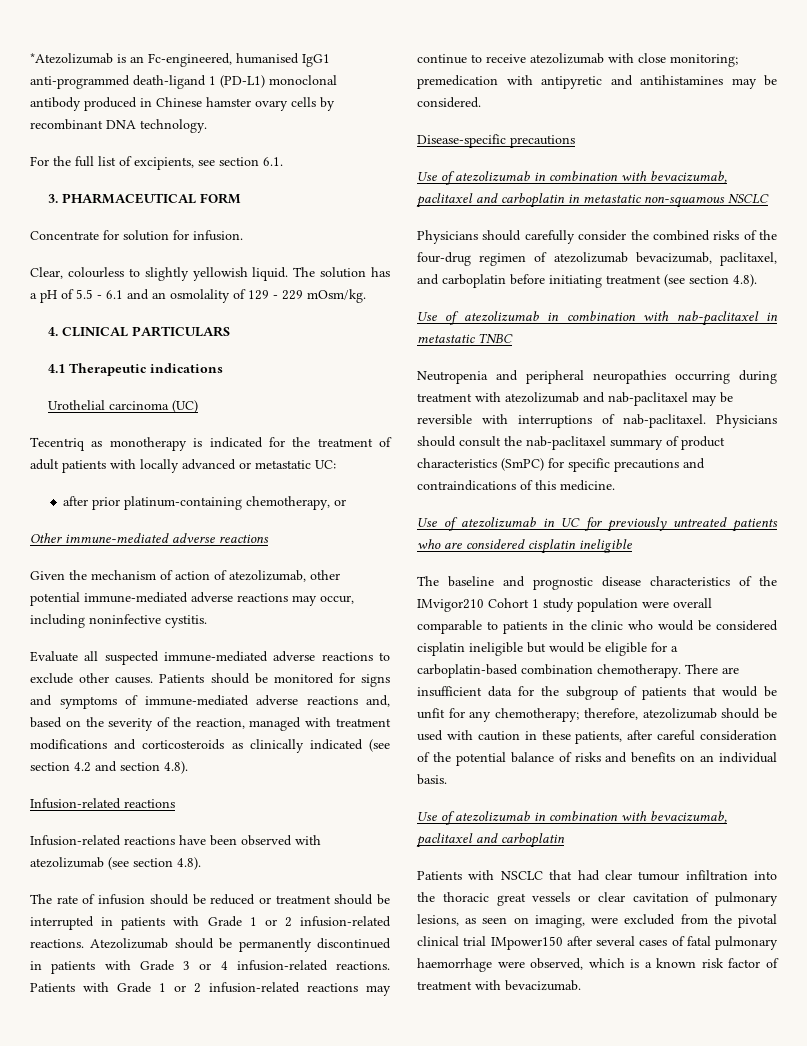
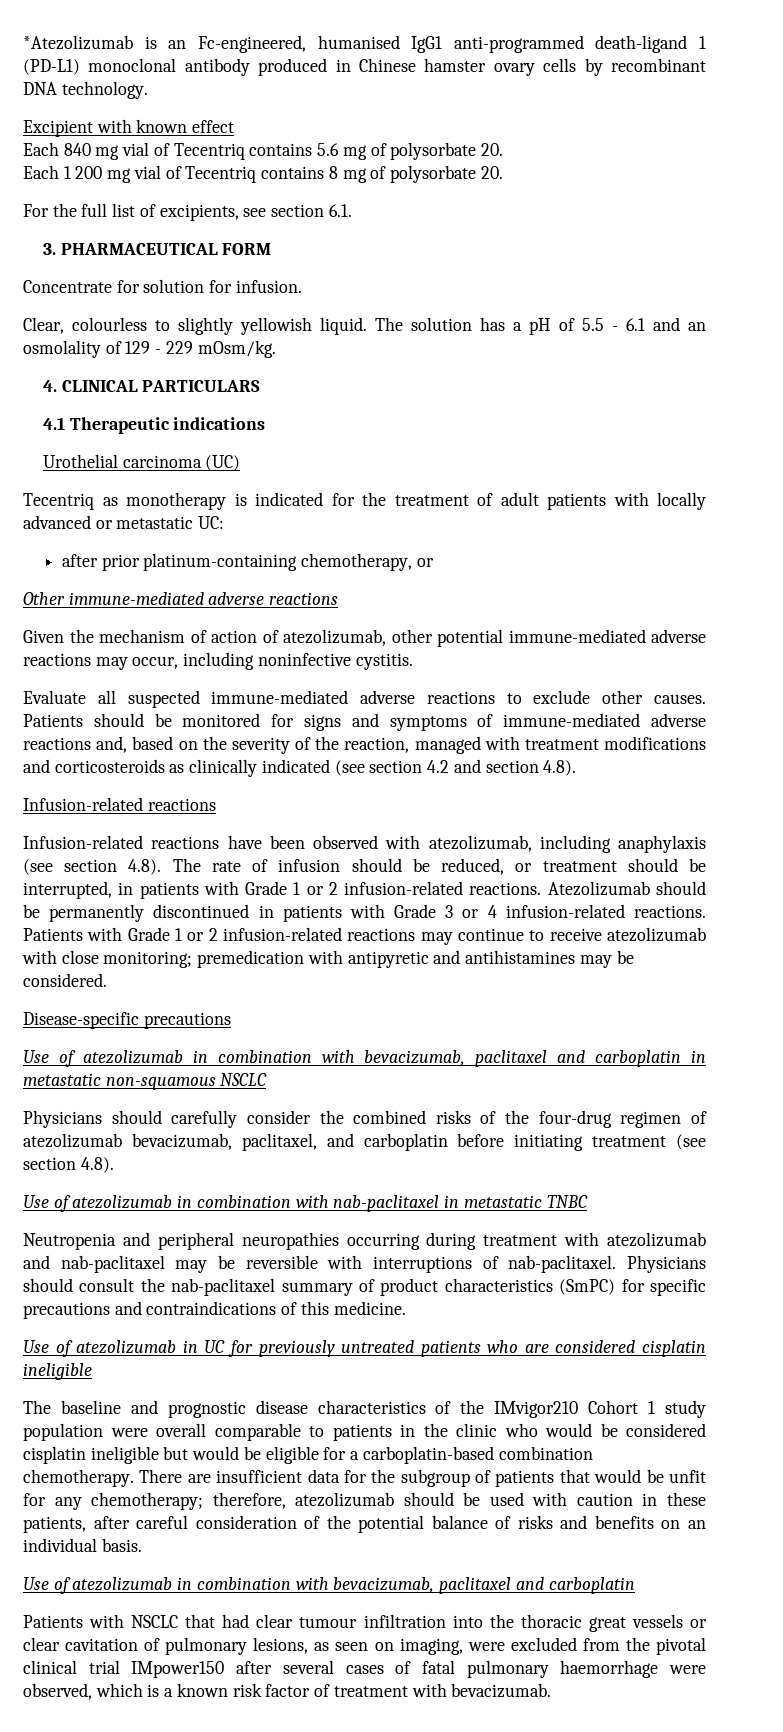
+ Excipient with known effect
+ Each 840 mg vial of Tecentriq contains 5.6 mg of polysorbate 20.
+ Each 1 200 mg vial of Tecentriq contains 8 mg of polysorbate 20.
- Infusion-related reactions have been observed with atezolizumab (see section 4.8).
- The rate of infusion should be reduced or treatment should be interrupted in patients with Grade 1 or 2 infusion-related reactions.
+ Infusion-related reactions have been observed with atezolizumab, including anaphylaxis (see section 4.8). The rate of infusion should be reduced, or treatment should be interrupted, in patients with Grade 1 or 2 infusion-related reactions.

